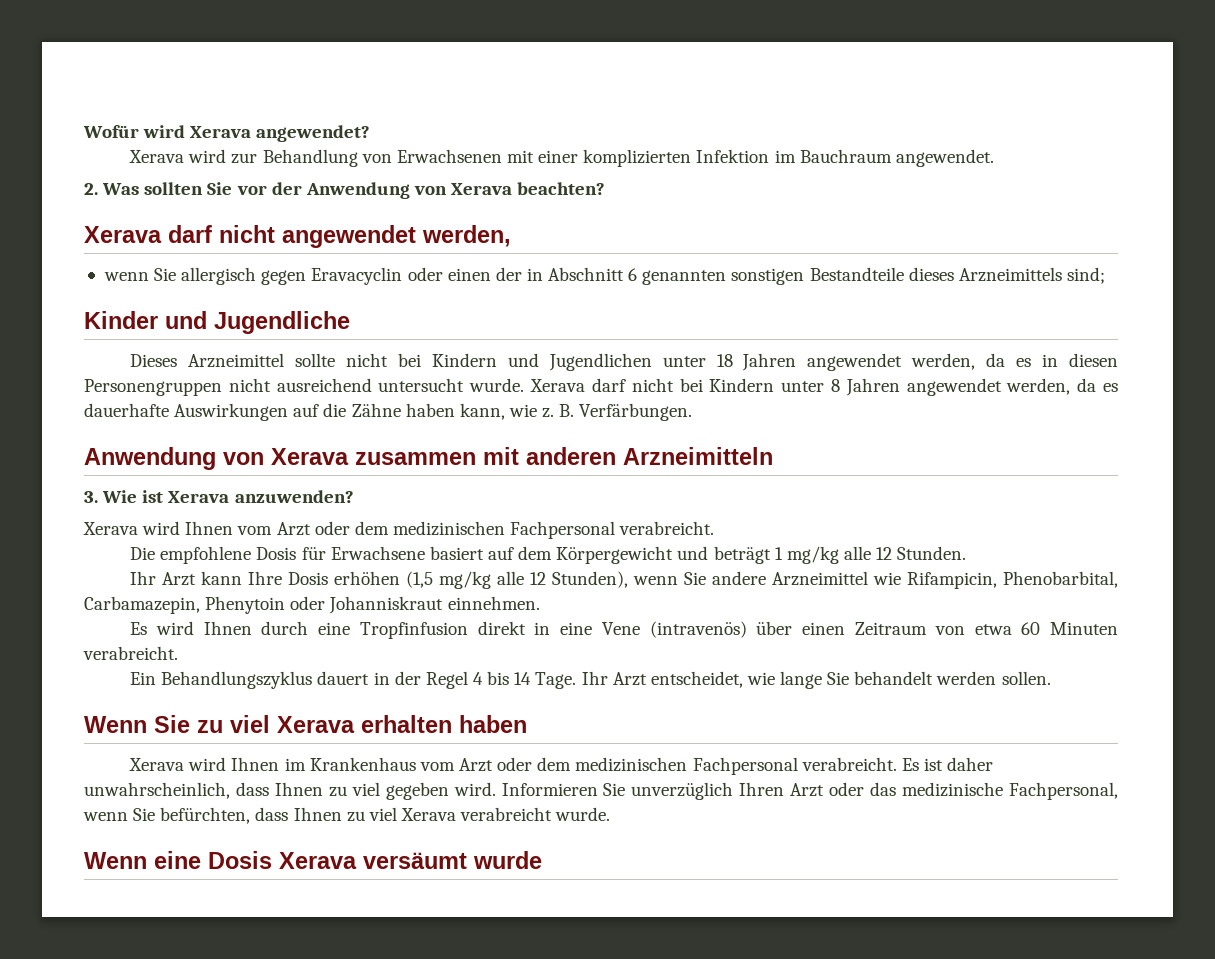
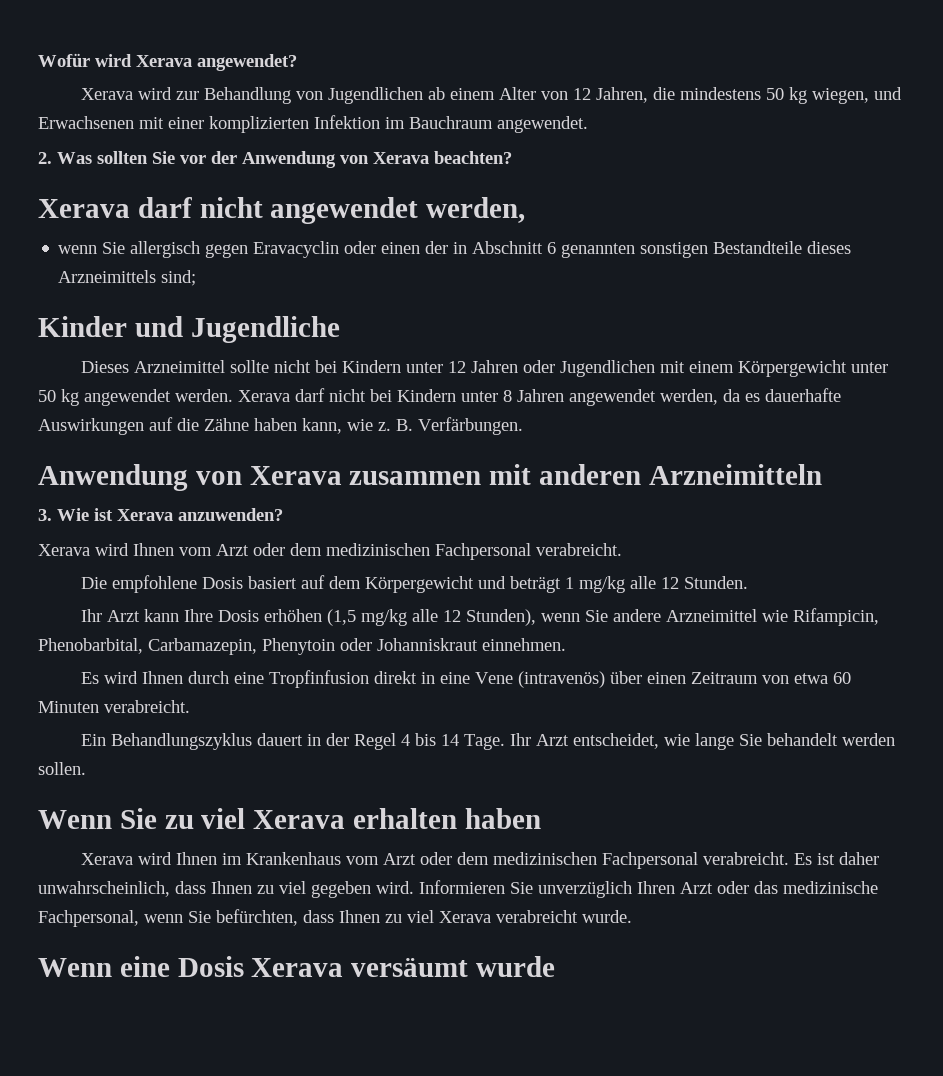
- Xerava wird zur Behandlung von Erwachsenen mit einer komplizierten Infektion im Bauchraum angewendet.
+ Xerava wird zur Behandlung von Jugendlichen ab einem Alter von 12 Jahren, die mindestens 50 kg wiegen, und Erwachsenen mit einer komplizierten Infektion im Bauchraum angewendet.
- Dieses Arzneimittel sollte nicht bei Kindern und Jugendlichen unter 18 Jahren angewendet werden, da es in diesen Personengruppen nicht ausreichend untersucht wurde.
+ Dieses Arzneimittel sollte nicht bei Kindern unter 12 Jahren oder Jugendlichen mit einem Körpergewicht unter 50 kg angewendet werden.
- Die empfohlene Dosis für Erwachsene basiert auf dem Körpergewicht und beträgt 1 mg/kg alle 12 Stunden.
+ Die empfohlene Dosis basiert auf dem Körpergewicht und beträgt 1 mg/kg alle 12 Stunden.

